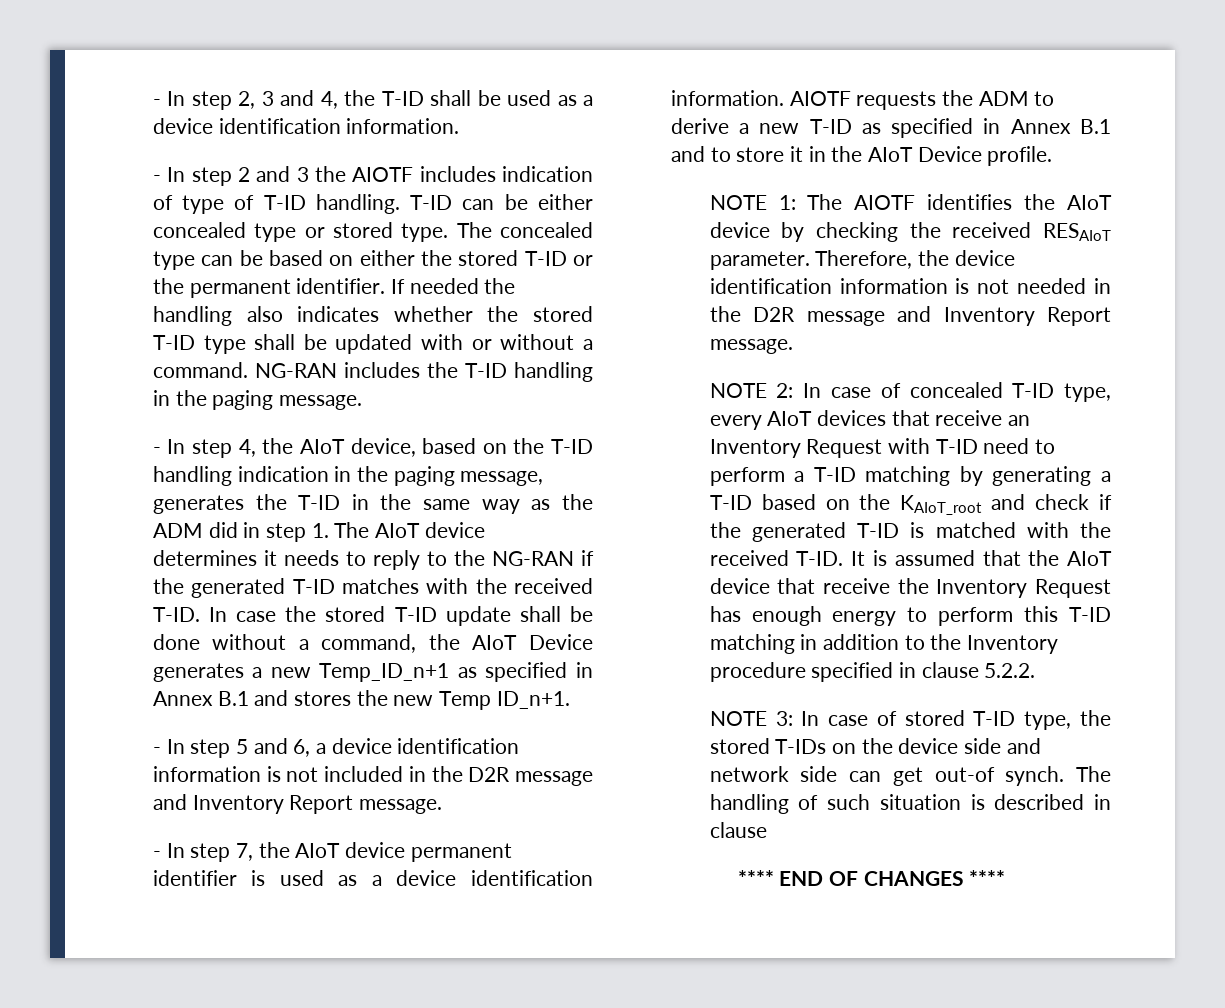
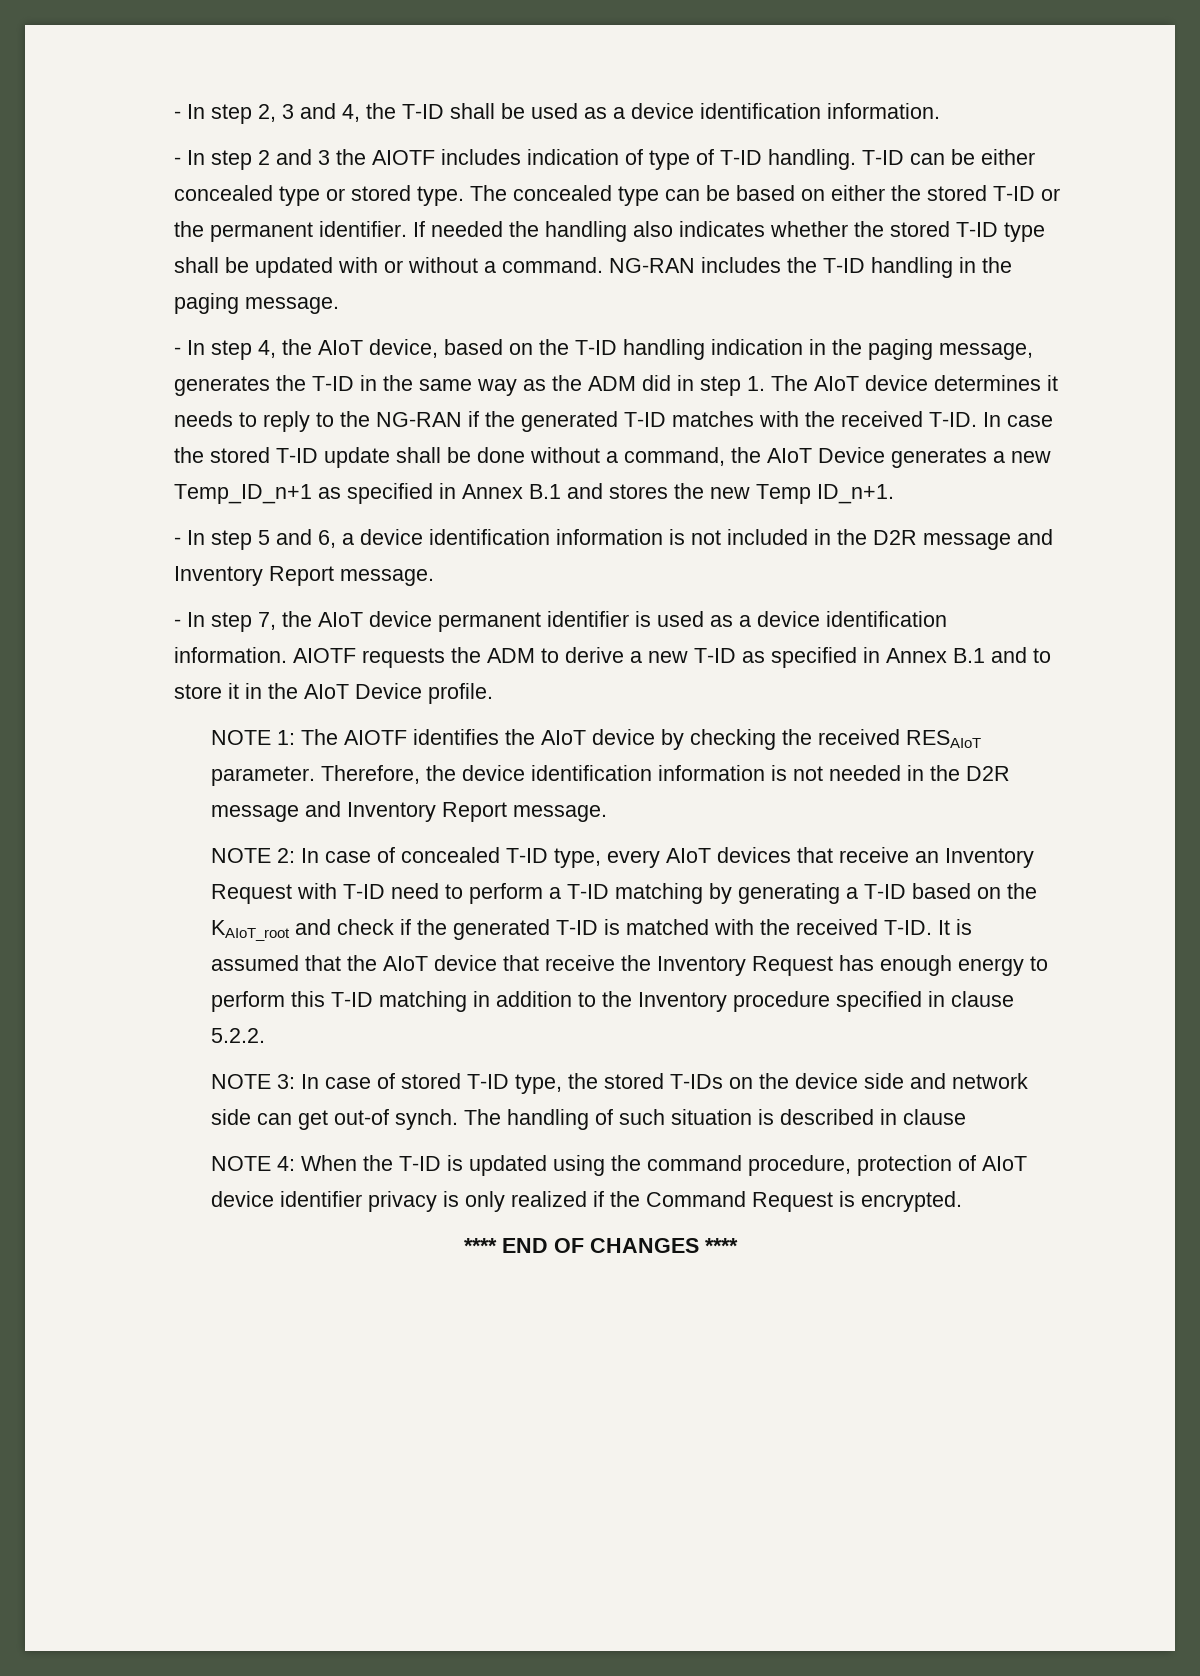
+ NOTE 4: When the T-ID is updated using the command procedure, protection of AIoT device identifier privacy is only realized if the Command Request is encrypted.

